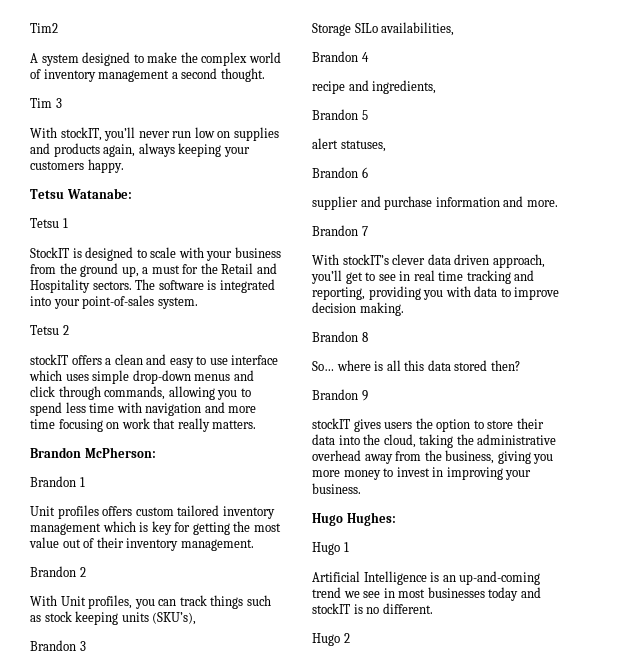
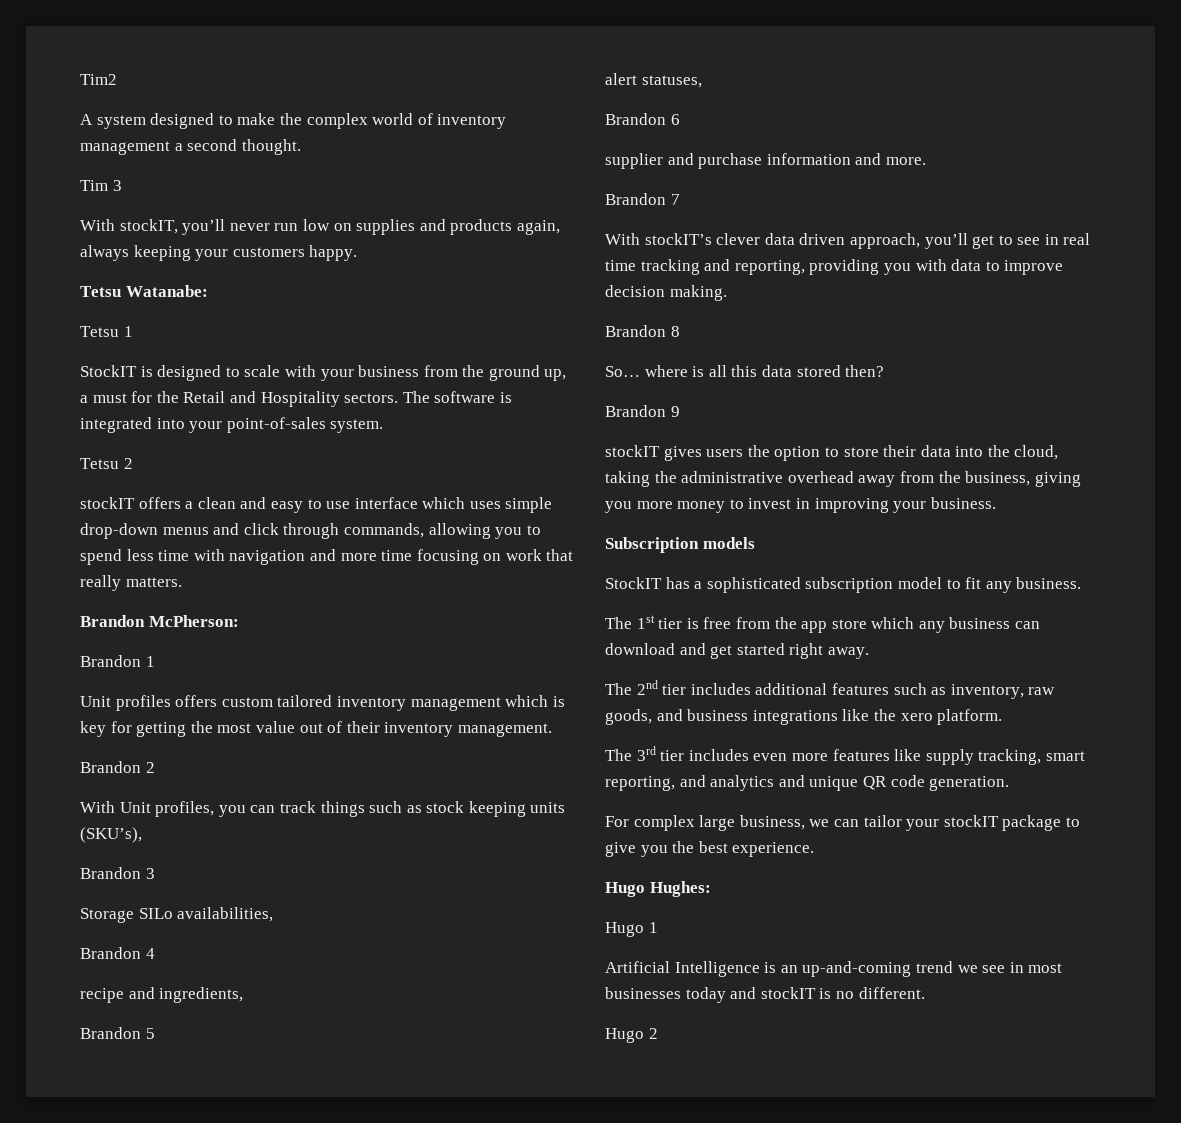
+ Subscription models
+ StockIT has a sophisticated subscription model to fit any business.
+ The 1st tier is free from the app store which any business can download and get started right away.
+ The 2nd tier includes additional features such as inventory, raw goods, and business integrations like the xero platform.
+ The 3rd tier includes even more features like supply tracking, smart reporting, and analytics and unique QR code generation.
+ For complex large business, we can tailor your stockIT package to give you the best experience.

